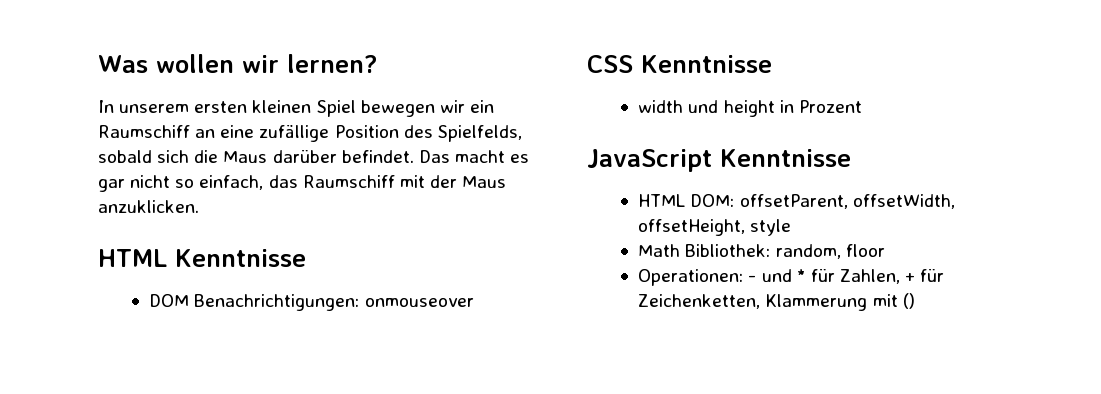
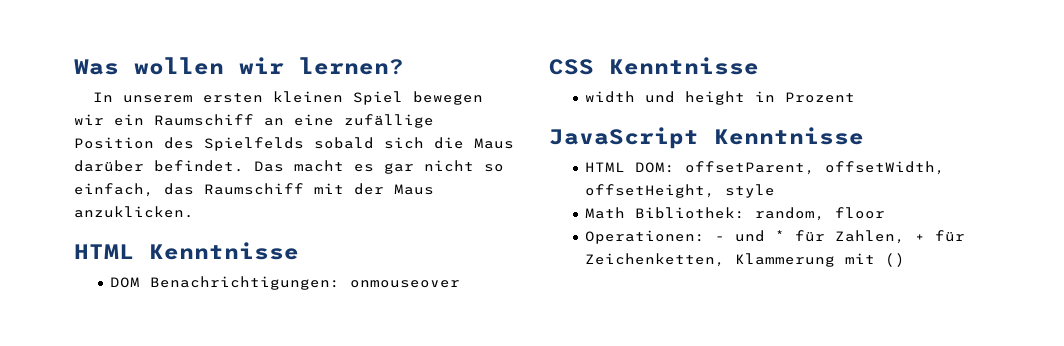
- In unserem ersten kleinen Spiel bewegen wir ein Raumschiff an eine zufällige Position des Spielfelds, sobald sich die Maus darüber befindet.
+ In unserem ersten kleinen Spiel bewegen wir ein Raumschiff an eine zufällige Position des Spielfelds sobald sich die Maus darüber befindet.

